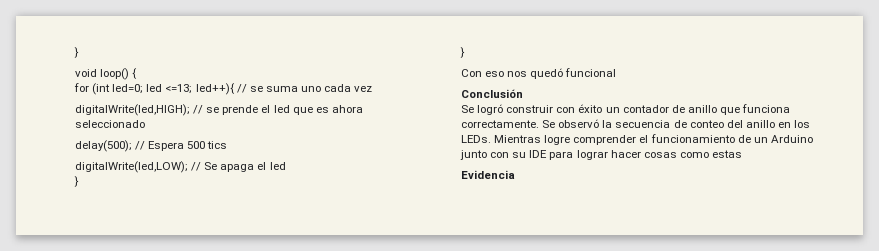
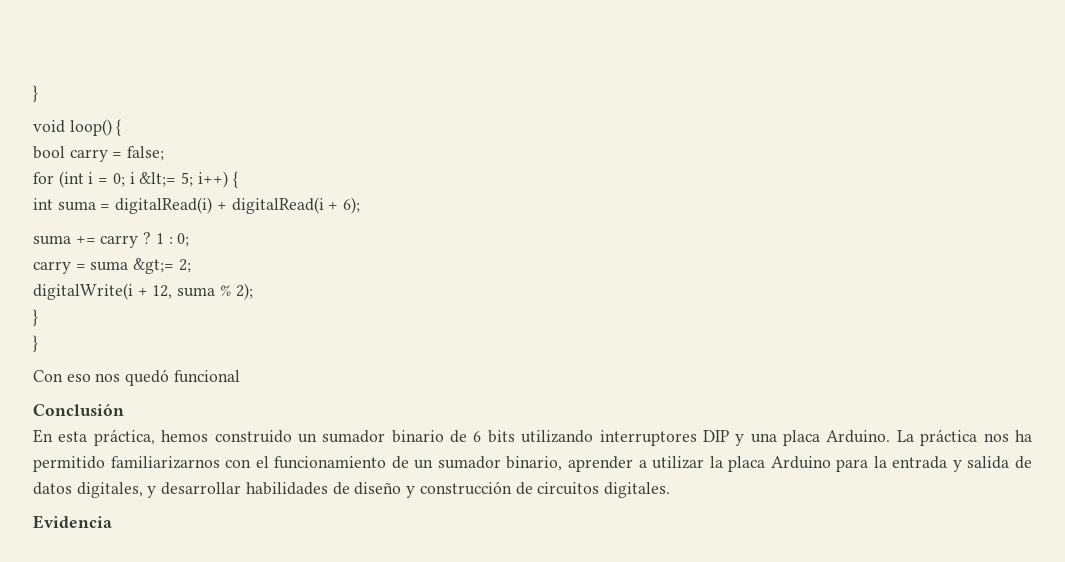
- for (int led=0; led <=13; led++){ // se suma uno cada vez
- digitalWrite(led,HIGH); // se prende el led que es ahora seleccionado
- delay(500); // Espera 500 tics
- digitalWrite(led,LOW); // Se apaga el led
+ bool carry = false;
+ for (int i = 0; i &lt;= 5; i++) {
+ int suma = digitalRead(i) + digitalRead(i + 6);
+ suma += carry ? 1 : 0;
+ carry = suma &gt;= 2;
+ digitalWrite(i + 12, suma % 2);
- Se logró construir con éxito un contador de anillo que funciona correctamente. Se observó la secuencia de conteo del anillo en los LEDs. Mientras logre comprender el funcionamiento de un Arduino junto con su IDE para lograr hacer cosas como estas
+ En esta práctica, hemos construido un sumador binario de 6 bits utilizando interruptores DIP y una placa Arduino. La práctica nos ha permitido familiarizarnos con el funcionamiento de un sumador binario, aprender a utilizar la placa Arduino para la entrada y salida de datos digitales, y desarrollar habilidades de diseño y construcción de circuitos digitales.

